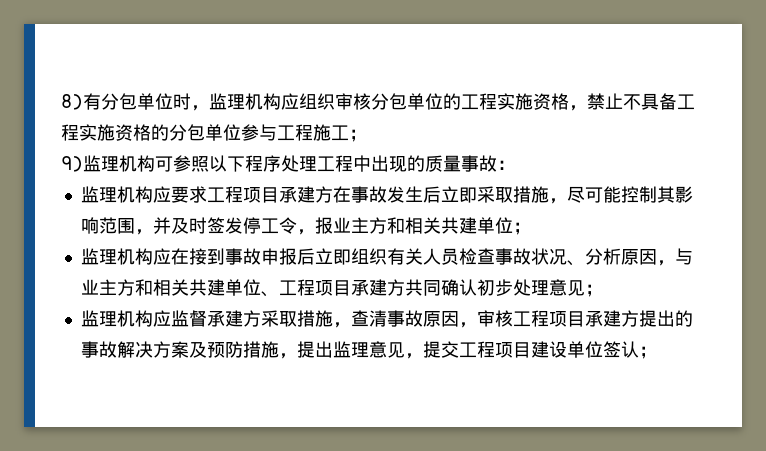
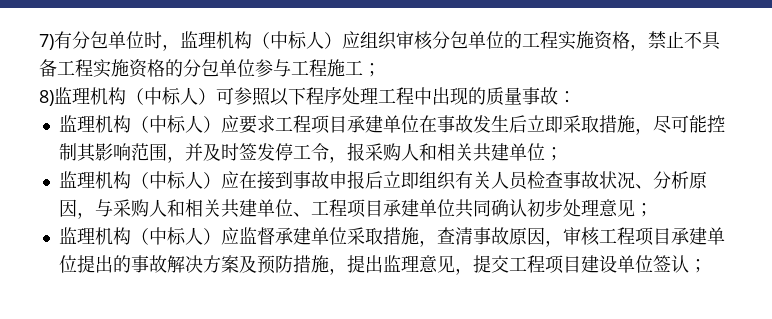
- 8)有分包单位时，监理机构应组织审核分包单位的工程实施资格，禁止不具备工程实施资格的分包单位参与工程施工；
+ 7)有分包单位时，监理机构（中标人）应组织审核分包单位的工程实施资格，禁止不具备工程实施资格的分包单位参与工程施工；
- 9)监理机构可参照以下程序处理工程中出现的质量事故：
+ 8)监理机构（中标人）可参照以下程序处理工程中出现的质量事故：
- 监理机构应要求工程项目承建方在事故发生后立即采取措施，尽可能控制其影响范围，并及时签发停工令，报业主方和相关共建单位；
+ 监理机构（中标人）应要求工程项目承建单位在事故发生后立即采取措施，尽可能控制其影响范围，并及时签发停工令，报采购人和相关共建单位；
- 监理机构应在接到事故申报后立即组织有关人员检查事故状况、分析原因，与业主方和相关共建单位、工程项目承建方共同确认初步处理意见；
+ 监理机构（中标人）应在接到事故申报后立即组织有关人员检查事故状况、分析原因，与采购人和相关共建单位、工程项目承建单位共同确认初步处理意见；
- 监理机构应监督承建方采取措施，查清事故原因，审核工程项目承建方提出的事故解决方案及预防措施，提出监理意见，提交工程项目建设单位签认；
+ 监理机构（中标人）应监督承建单位采取措施，查清事故原因，审核工程项目承建单位提出的事故解决方案及预防措施，提出监理意见，提交工程项目建设单位签认；

